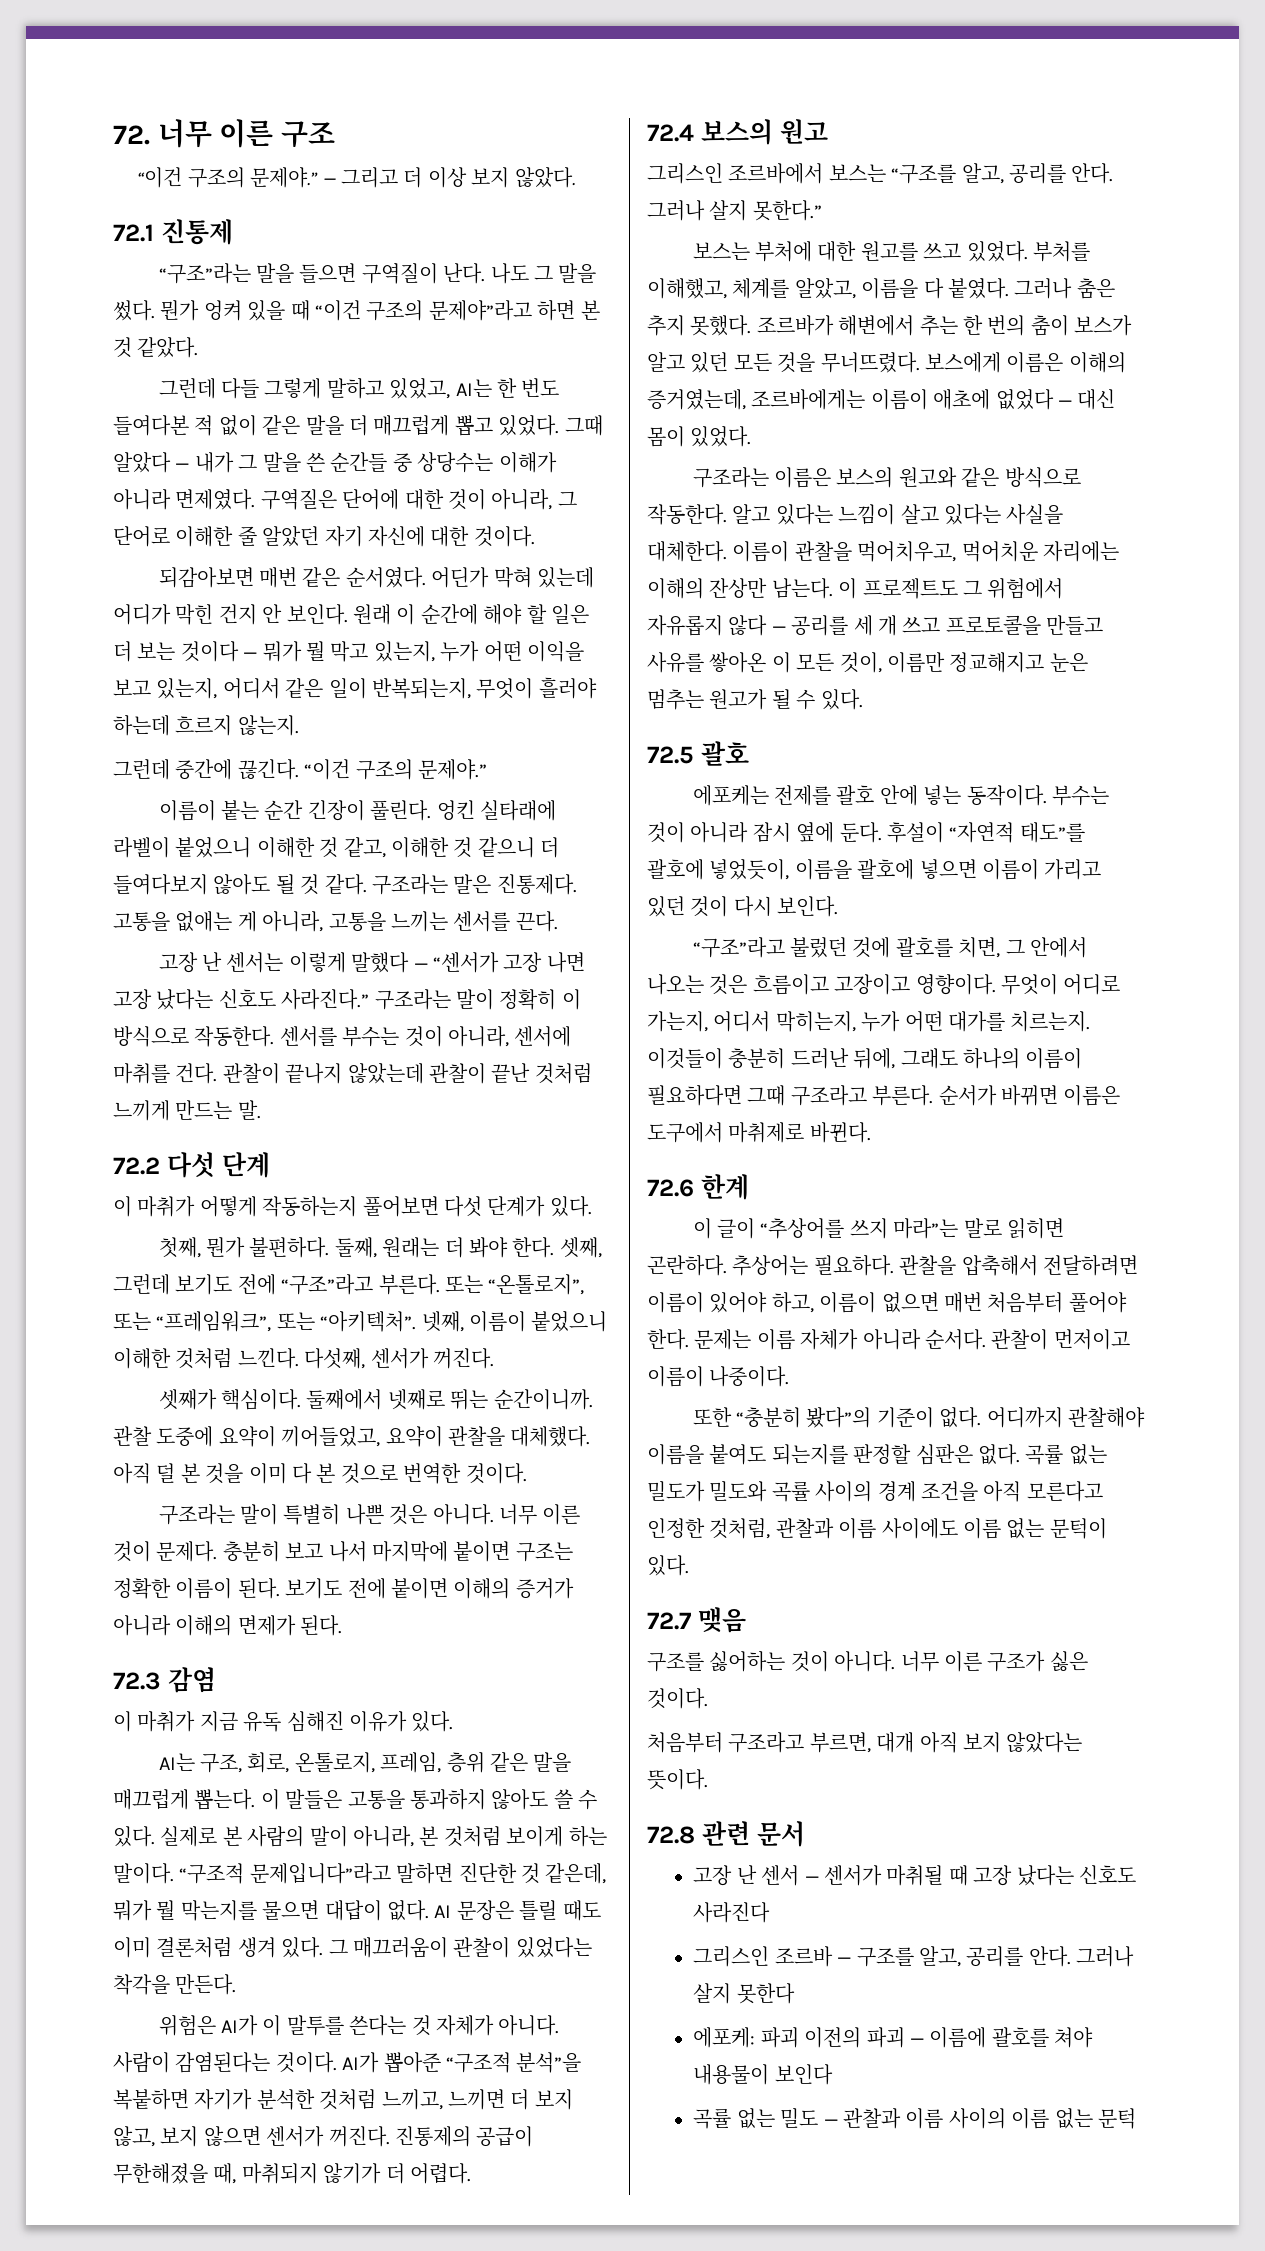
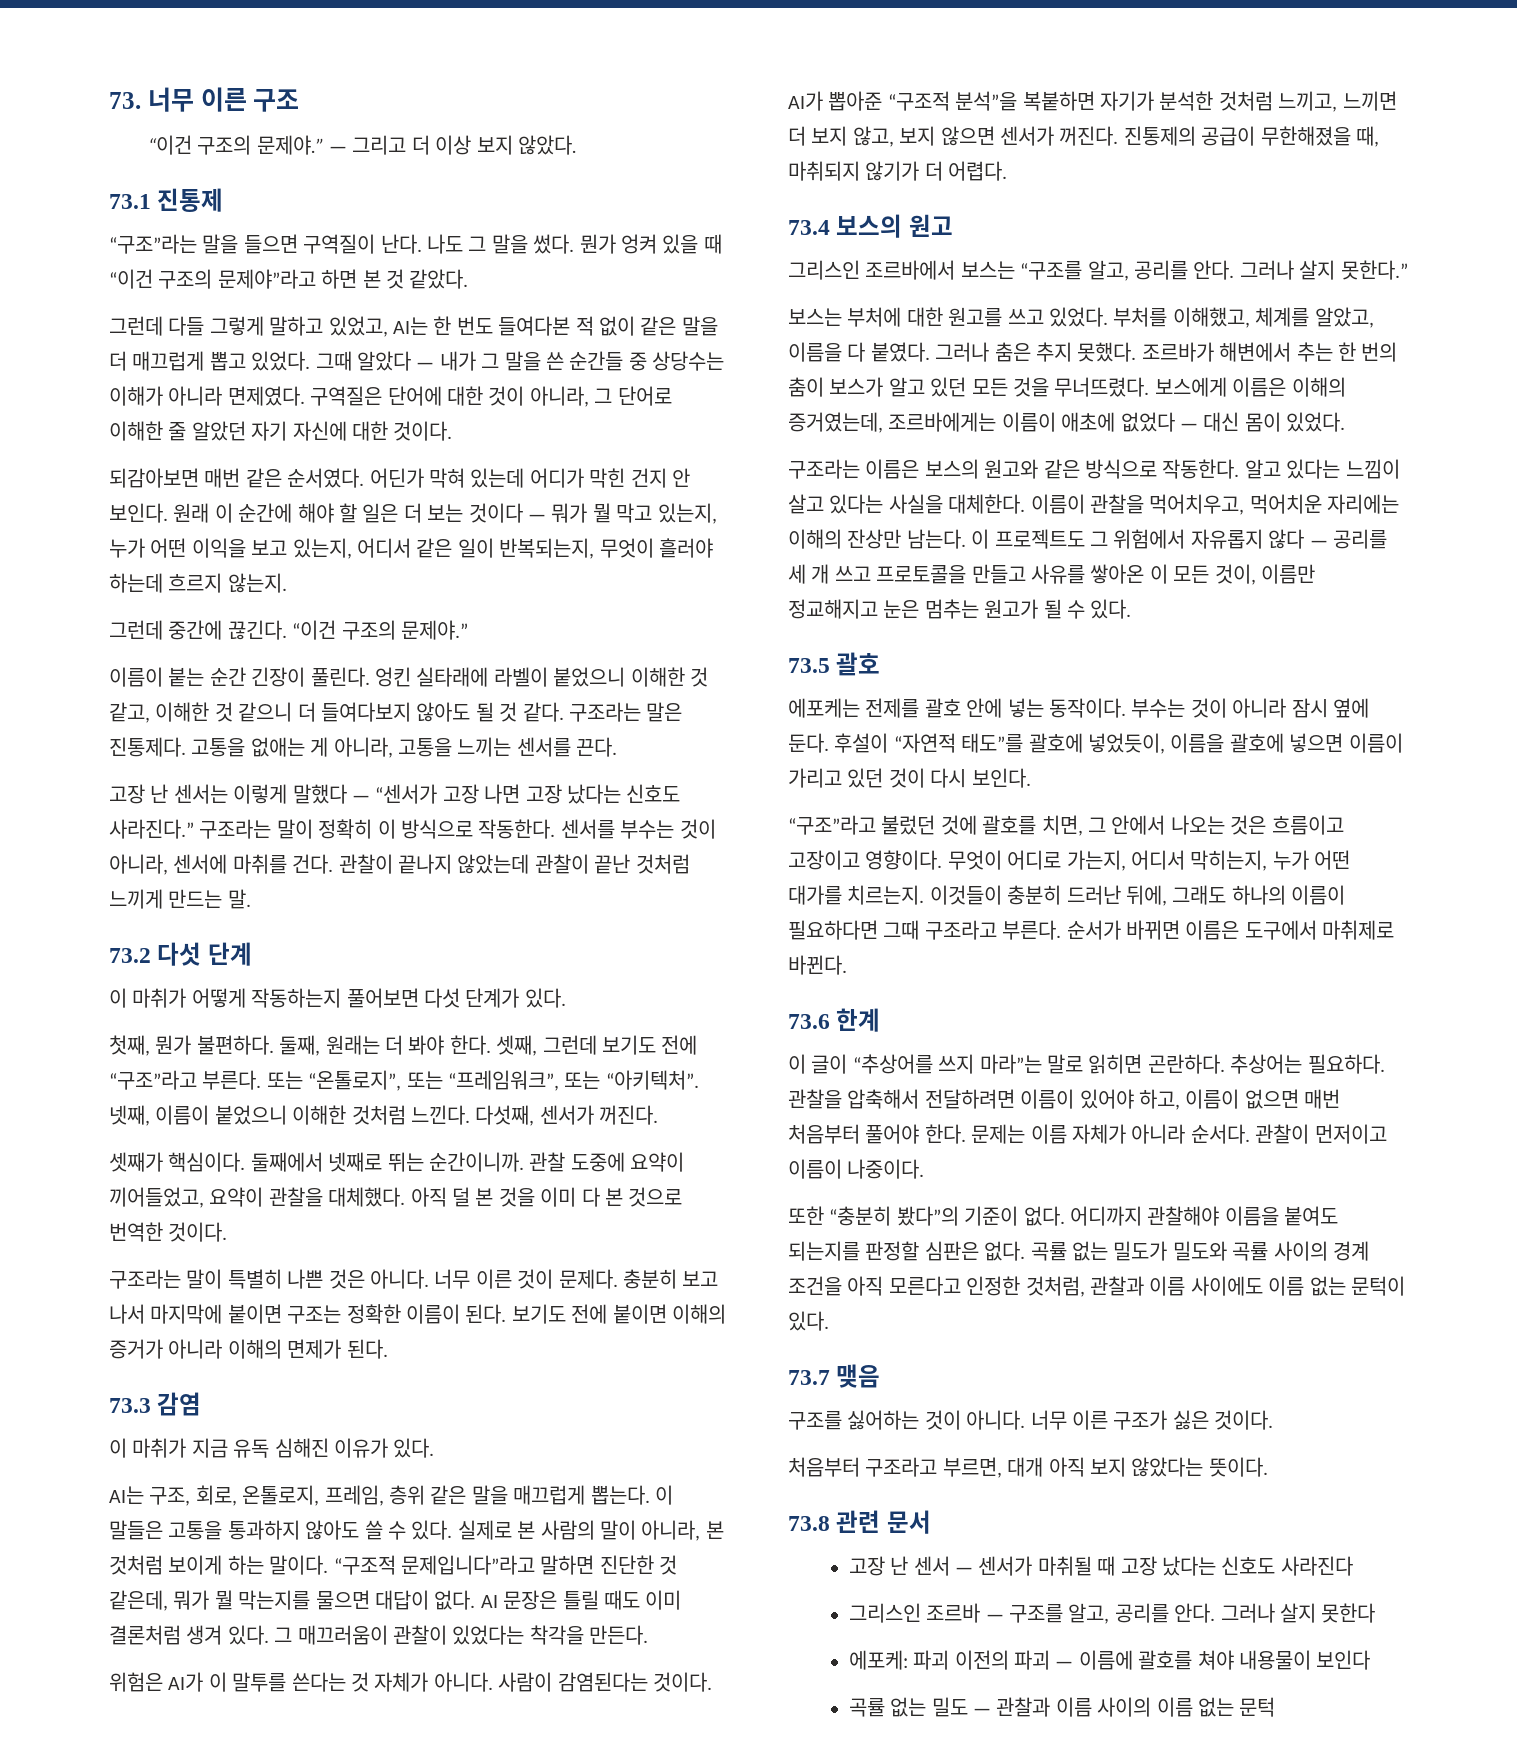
- 72. 너무 이른 구조
+ 73. 너무 이른 구조
- 72.1 진통제
+ 73.1 진통제
- 72.2 다섯 단계
+ 73.2 다섯 단계
- 72.3 감염
+ 73.3 감염
- 72.4 보스의 원고
+ 73.4 보스의 원고
- 72.5 괄호
+ 73.5 괄호
- 72.6 한계
+ 73.6 한계
- 72.7 맺음
+ 73.7 맺음
- 72.8 관련 문서
+ 73.8 관련 문서

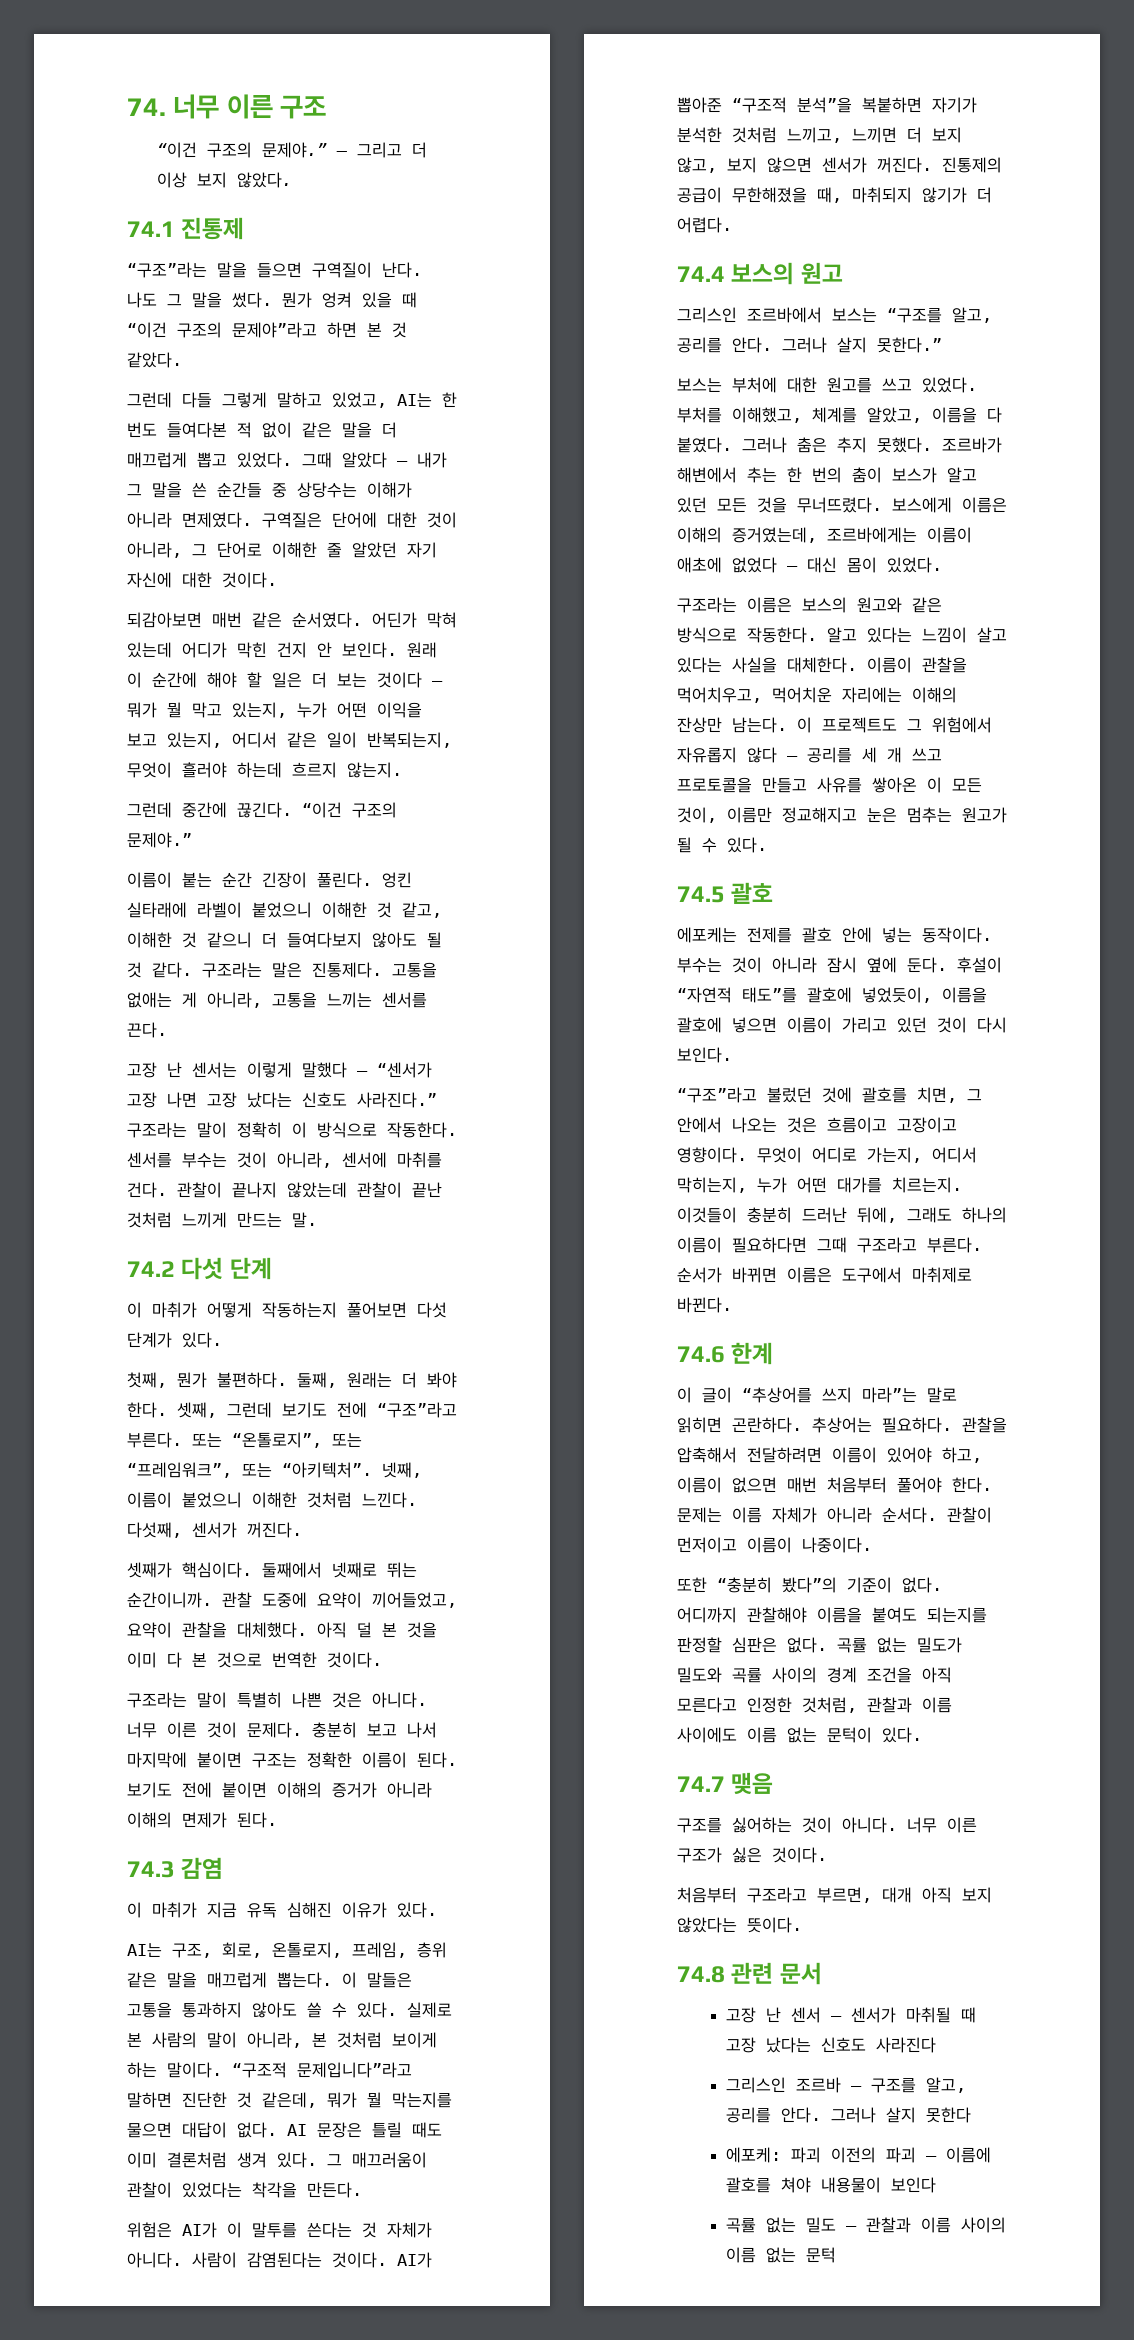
- 73. 너무 이른 구조
+ 74. 너무 이른 구조
- 73.1 진통제
+ 74.1 진통제
- 73.2 다섯 단계
+ 74.2 다섯 단계
- 73.3 감염
+ 74.3 감염
- 73.4 보스의 원고
+ 74.4 보스의 원고
- 73.5 괄호
+ 74.5 괄호
- 73.6 한계
+ 74.6 한계
- 73.7 맺음
+ 74.7 맺음
- 73.8 관련 문서
+ 74.8 관련 문서

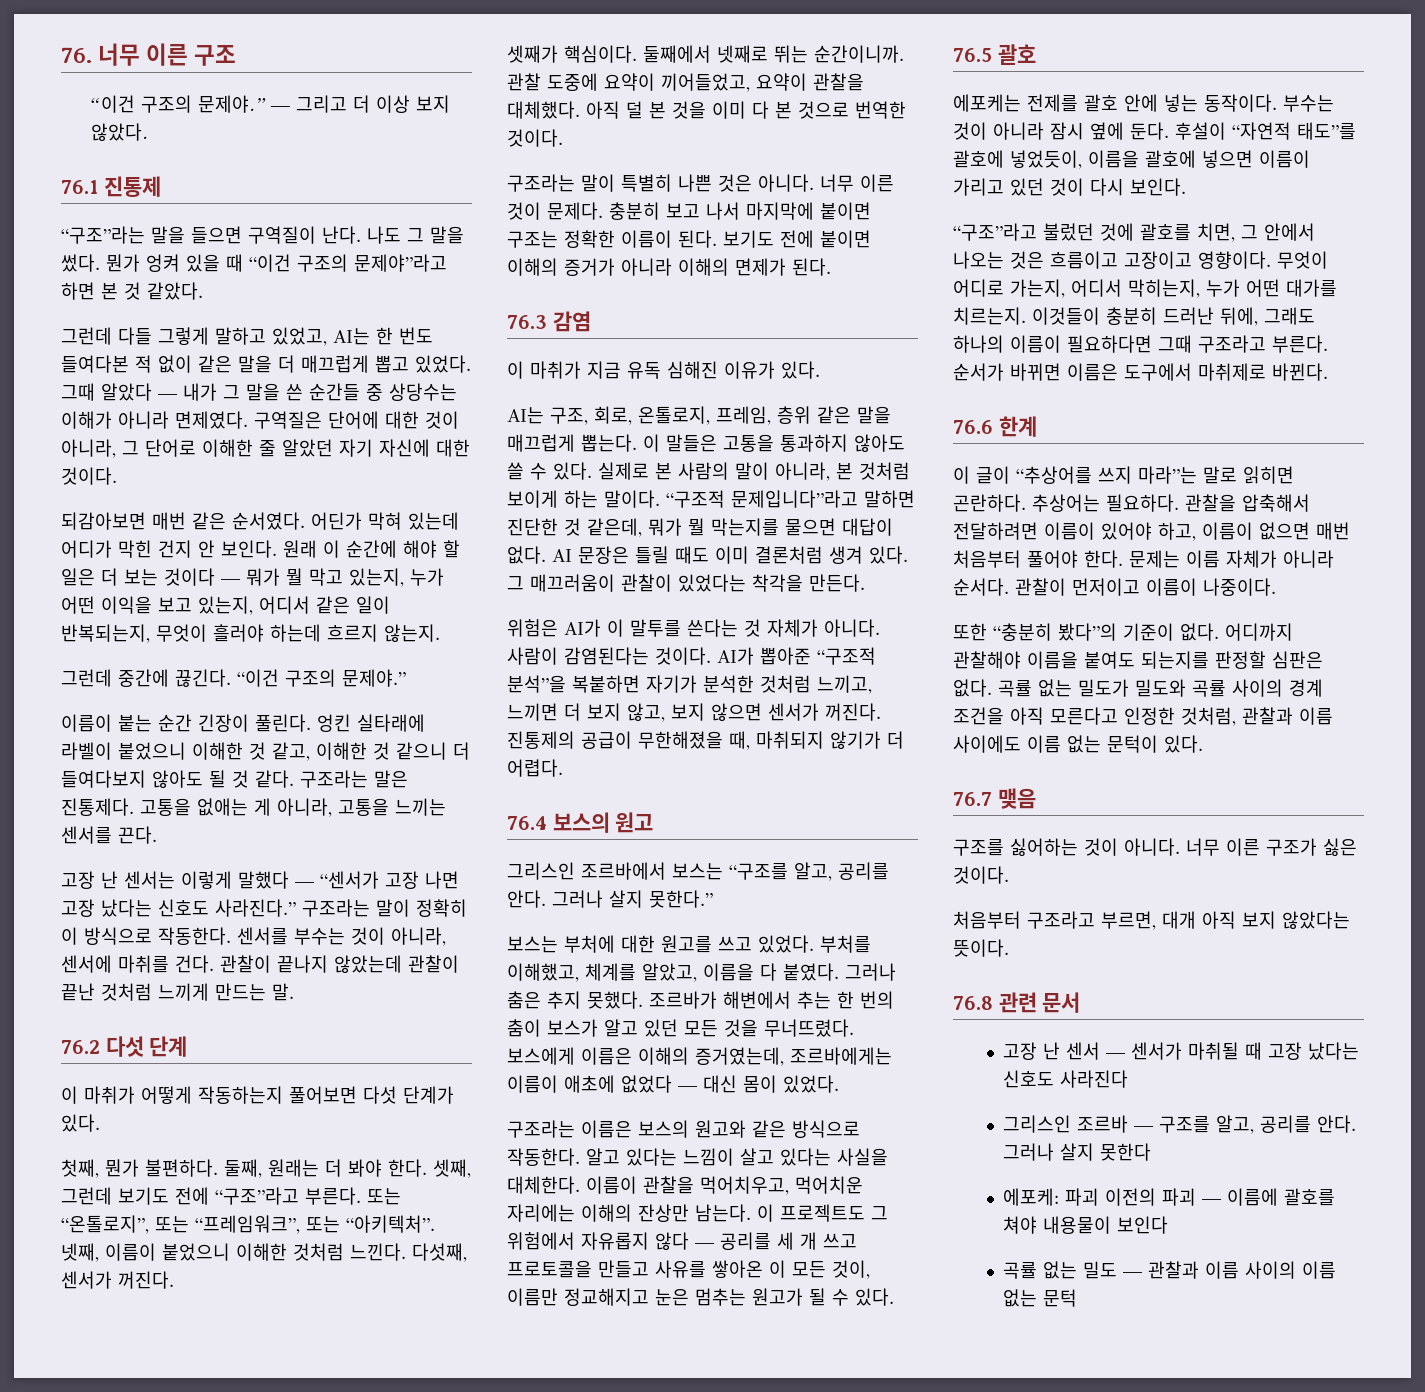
- 74. 너무 이른 구조
+ 76. 너무 이른 구조
- 74.1 진통제
+ 76.1 진통제
- 74.2 다섯 단계
+ 76.2 다섯 단계
- 74.3 감염
+ 76.3 감염
- 74.4 보스의 원고
+ 76.4 보스의 원고
- 74.5 괄호
+ 76.5 괄호
- 74.6 한계
+ 76.6 한계
- 74.7 맺음
+ 76.7 맺음
- 74.8 관련 문서
+ 76.8 관련 문서

